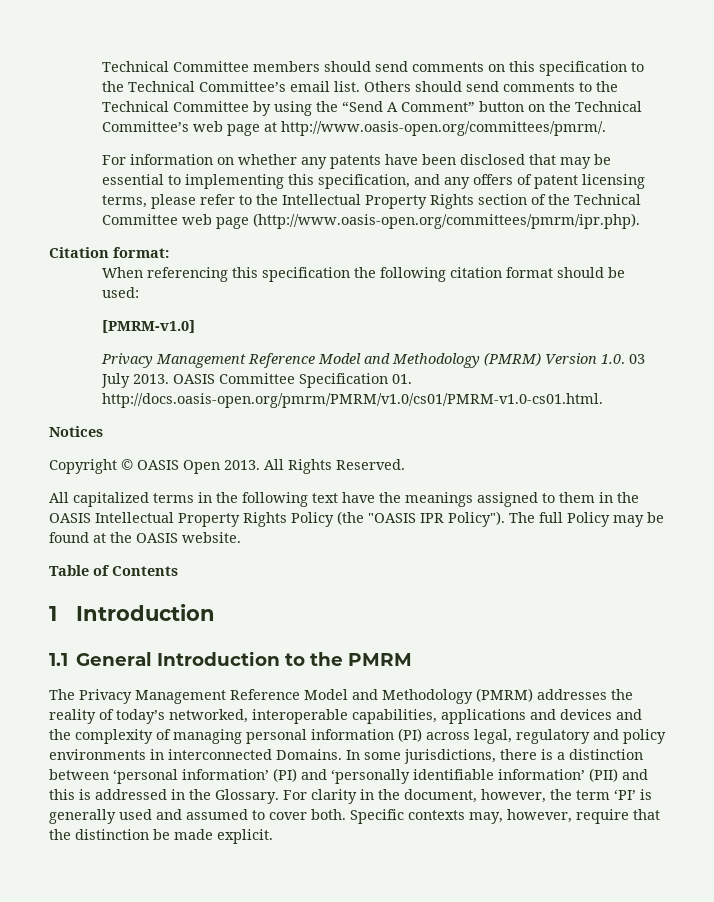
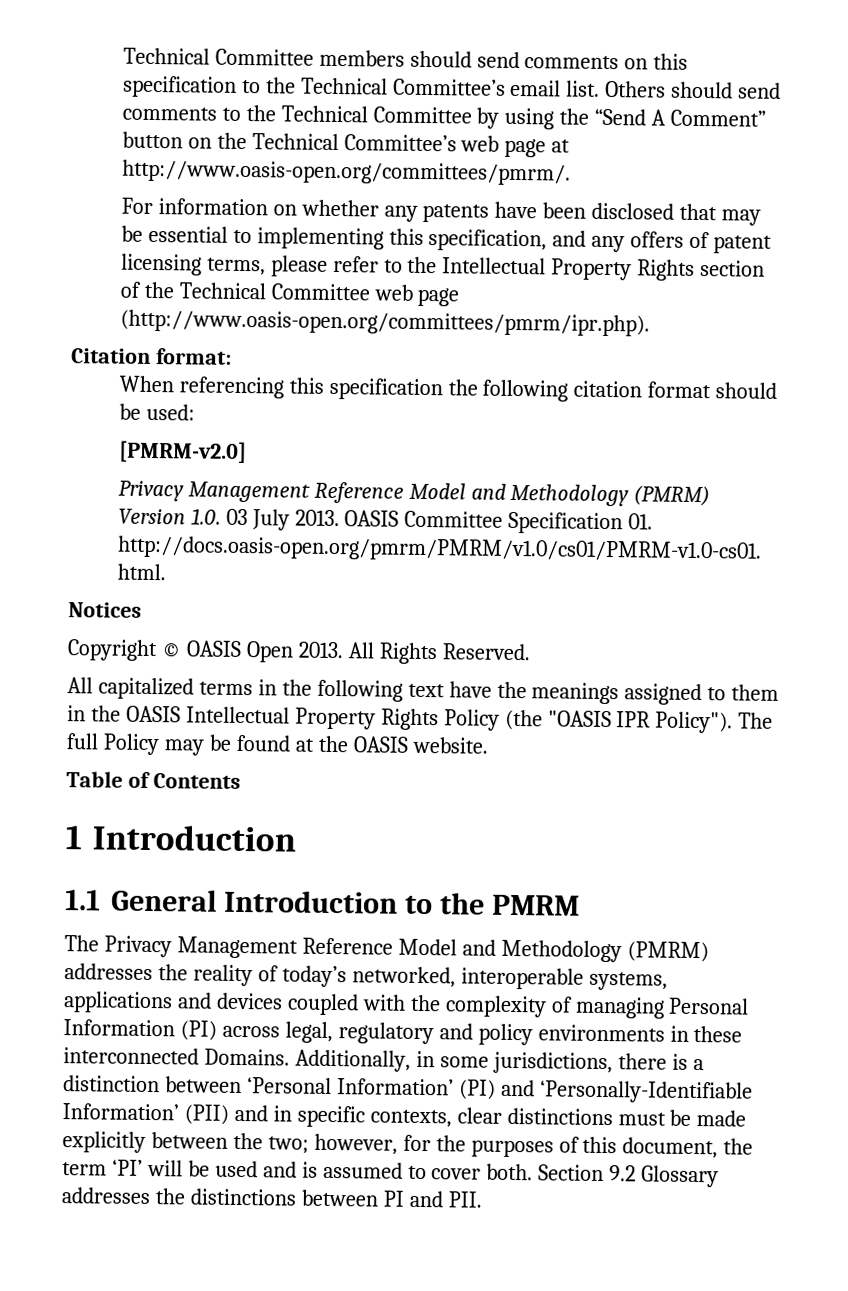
- [PMRM-v1.0]
+ [PMRM-v2.0]
- The Privacy Management Reference Model and Methodology (PMRM) addresses the reality of today’s networked, interoperable capabilities, applications and devices and the complexity of managing personal information (PI) across legal, regulatory and policy environments in interconnected Domains.
+ The Privacy Management Reference Model and Methodology (PMRM) addresses the reality of today’s networked, interoperable systems, applications and devices coupled with the complexity of managing Personal Information (PI) across legal, regulatory and policy environments in these interconnected Domains.
- In some jurisdictions, there is a distinction between ‘personal information’ (PI) and ‘personally identifiable information’ (PII) and this is addressed in the Glossary. For clarity in the document, however, the term ‘PI’ is generally used and assumed to cover both.
+ Additionally, in some jurisdictions, there is a distinction between ‘Personal Information’ (PI) and ‘Personally-Identifiable Information’ (PII) and in specific contexts, clear distinctions must be made explicitly between the two; however, for the purposes of this document, the term ‘PI’ will be used and is assumed to cover both.
- Specific contexts may, however, require that the distinction be made explicit.
+ Section 9.2 Glossary addresses the distinctions between PI and PII.

